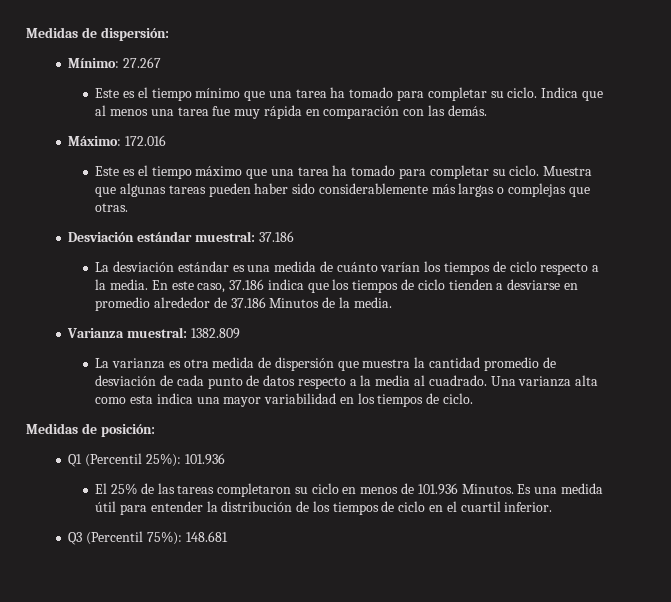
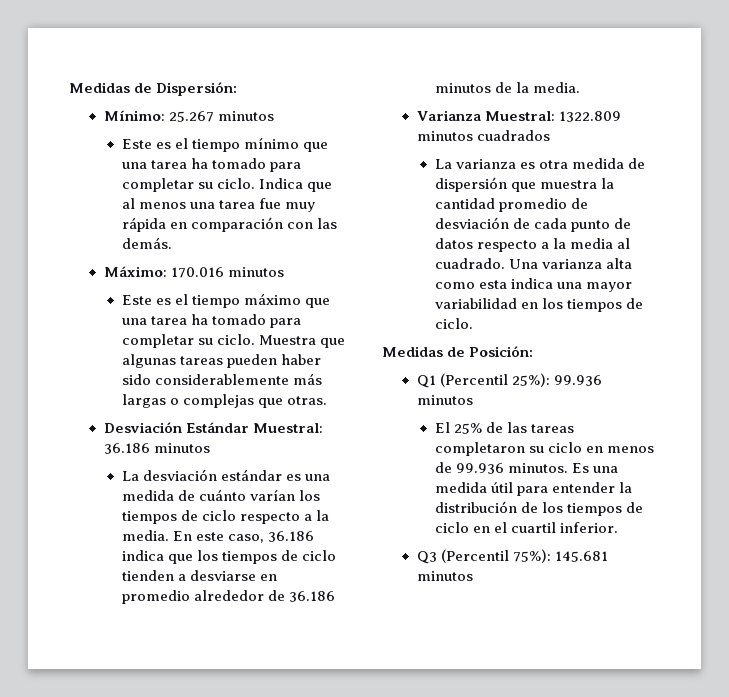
- Medidas de dispersión:
+ Medidas de Dispersión:
- Mínimo: 27.267
+ Mínimo: 25.267 minutos
- Máximo: 172.016
+ Máximo: 170.016 minutos
- Desviación estándar muestral: 37.186
+ Desviación Estándar Muestral: 36.186 minutos
- En este caso, 37.186 indica que los tiempos de ciclo tienden a desviarse en promedio alrededor de 37.186 Minutos de la media.
+ En este caso, 36.186 indica que los tiempos de ciclo tienden a desviarse en promedio alrededor de 36.186 minutos de la media.
- Varianza muestral: 1382.809
+ Varianza Muestral: 1322.809 minutos cuadrados
- Medidas de posición:
+ Medidas de Posición:
- Q1 (Percentil 25%): 101.936
+ Q1 (Percentil 25%): 99.936 minutos
- El 25% de las tareas completaron su ciclo en menos de 101.936 Minutos.
+ El 25% de las tareas completaron su ciclo en menos de 99.936 minutos.
- Q3 (Percentil 75%): 148.681
+ Q3 (Percentil 75%): 145.681 minutos

